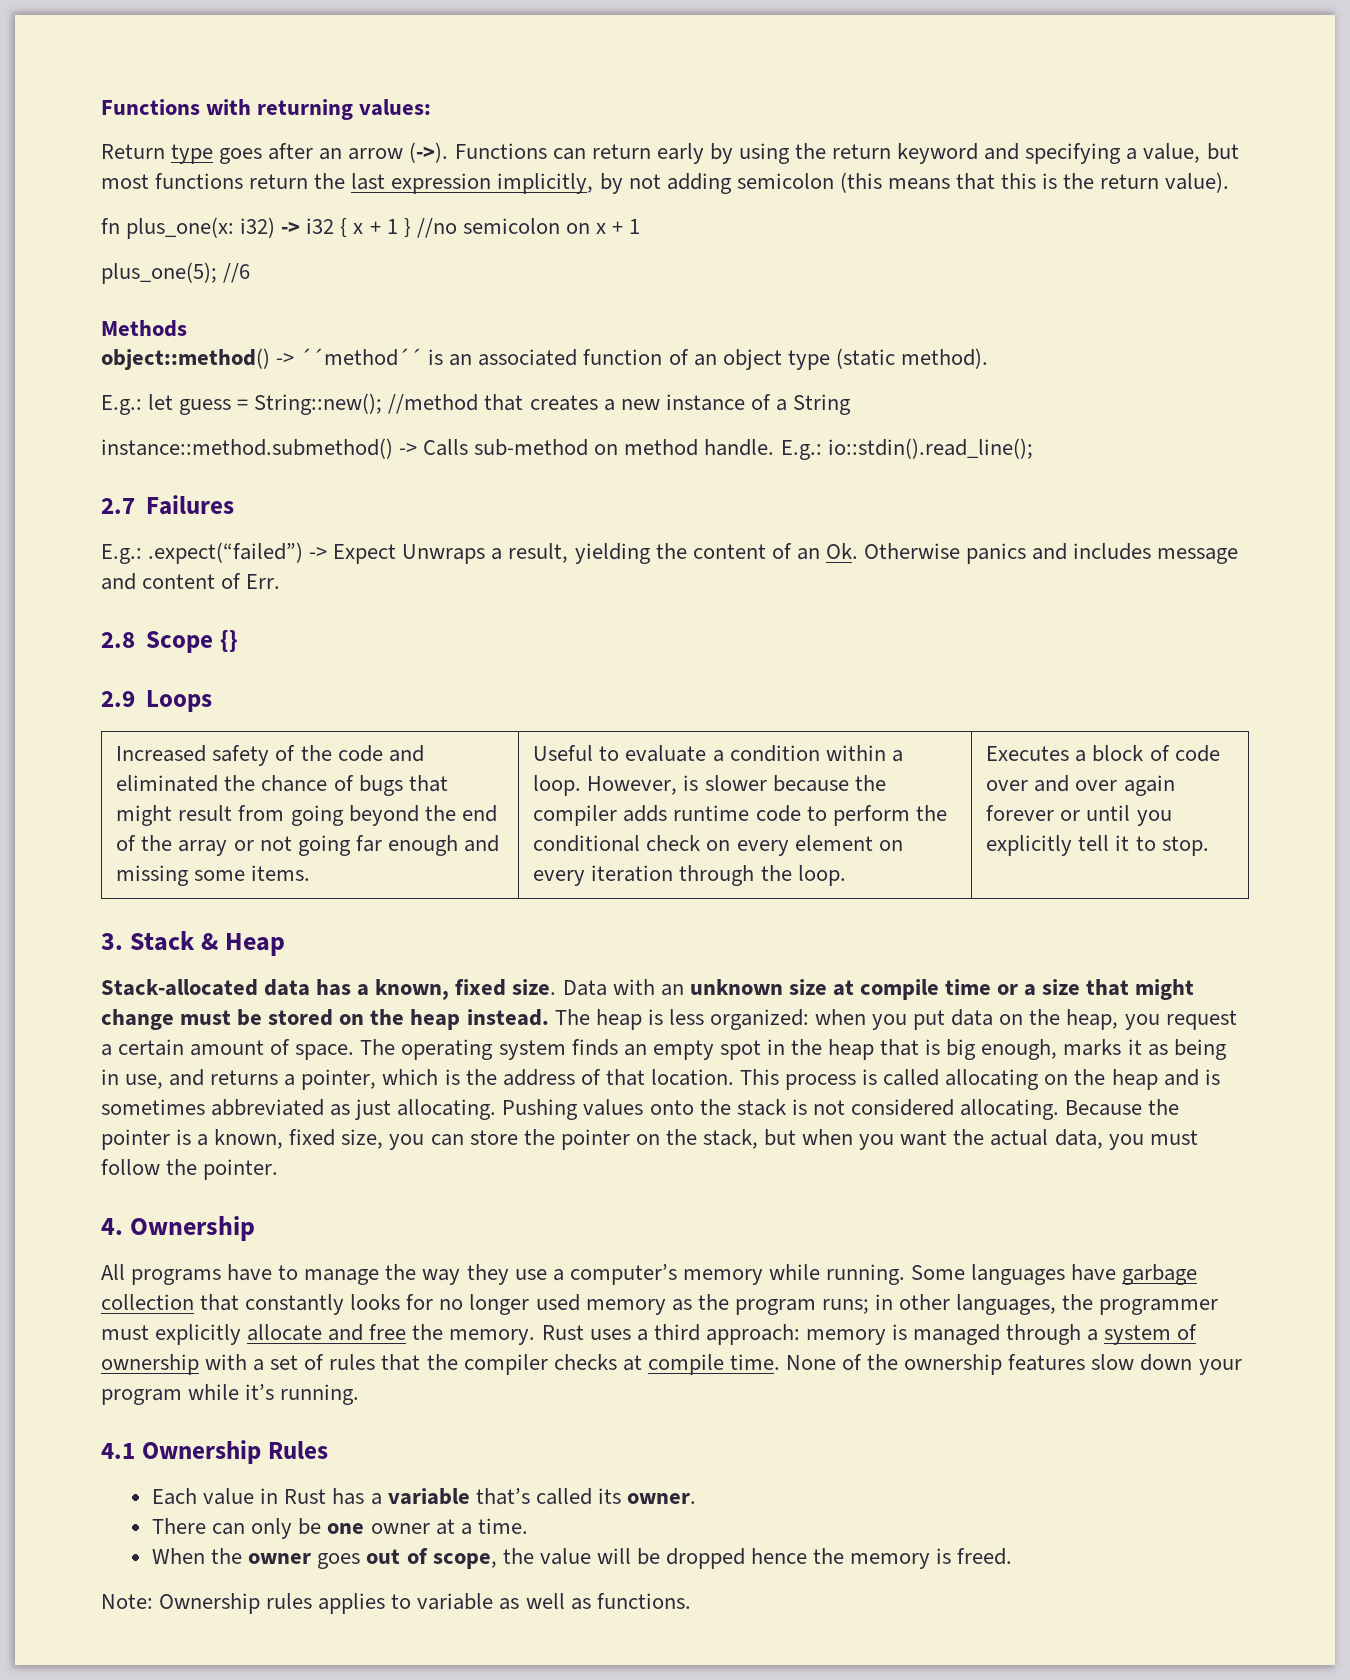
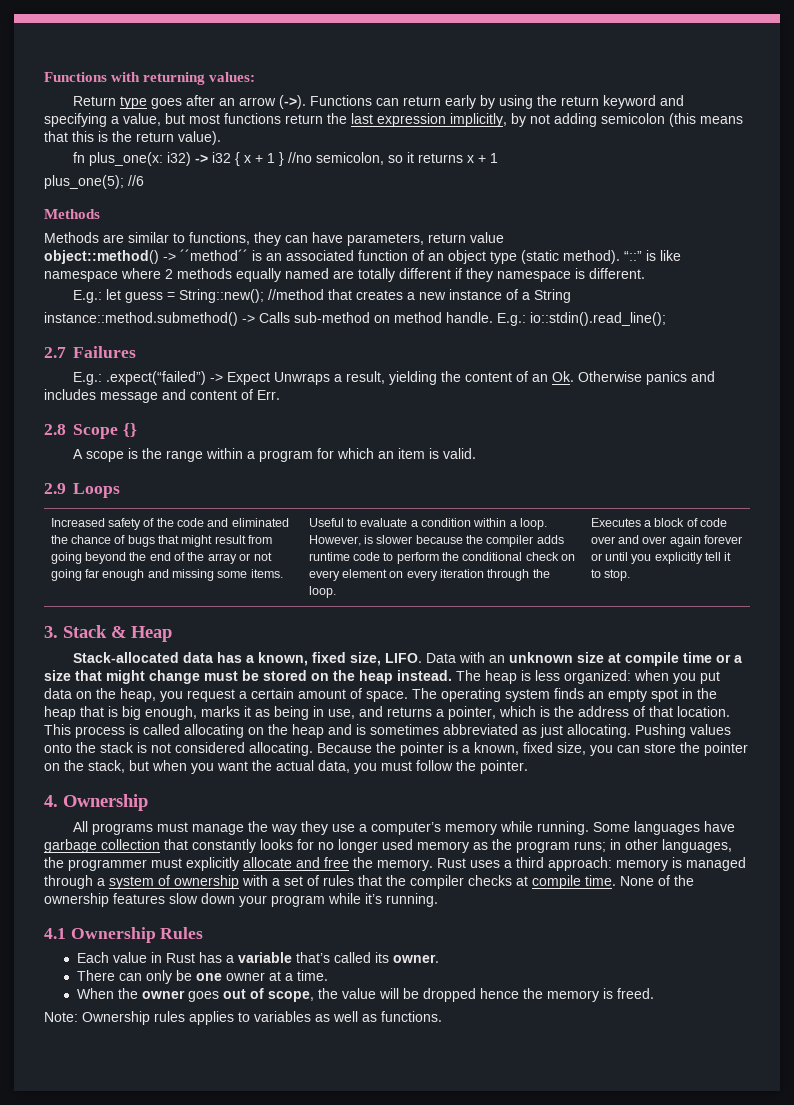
- fn plus_one(x: i32) -> i32 { x + 1 } //no semicolon on x + 1
+ fn plus_one(x: i32) -> i32 { x + 1 } //no semicolon, so it returns x + 1
+ Methods are similar to functions, they can have parameters, return value
+ “::” is like namespace where 2 methods equally named are totally different if they namespace is different.
+ A scope is the range within a program for which an item is valid.
- Stack-allocated data has a known, fixed size.
+ Stack-allocated data has a known, fixed size, LIFO.
- All programs have to manage the way they use a computer’s memory while running.
+ All programs must manage the way they use a computer’s memory while running.
- Note: Ownership rules applies to variable as well as functions.
+ Note: Ownership rules applies to variables as well as functions.

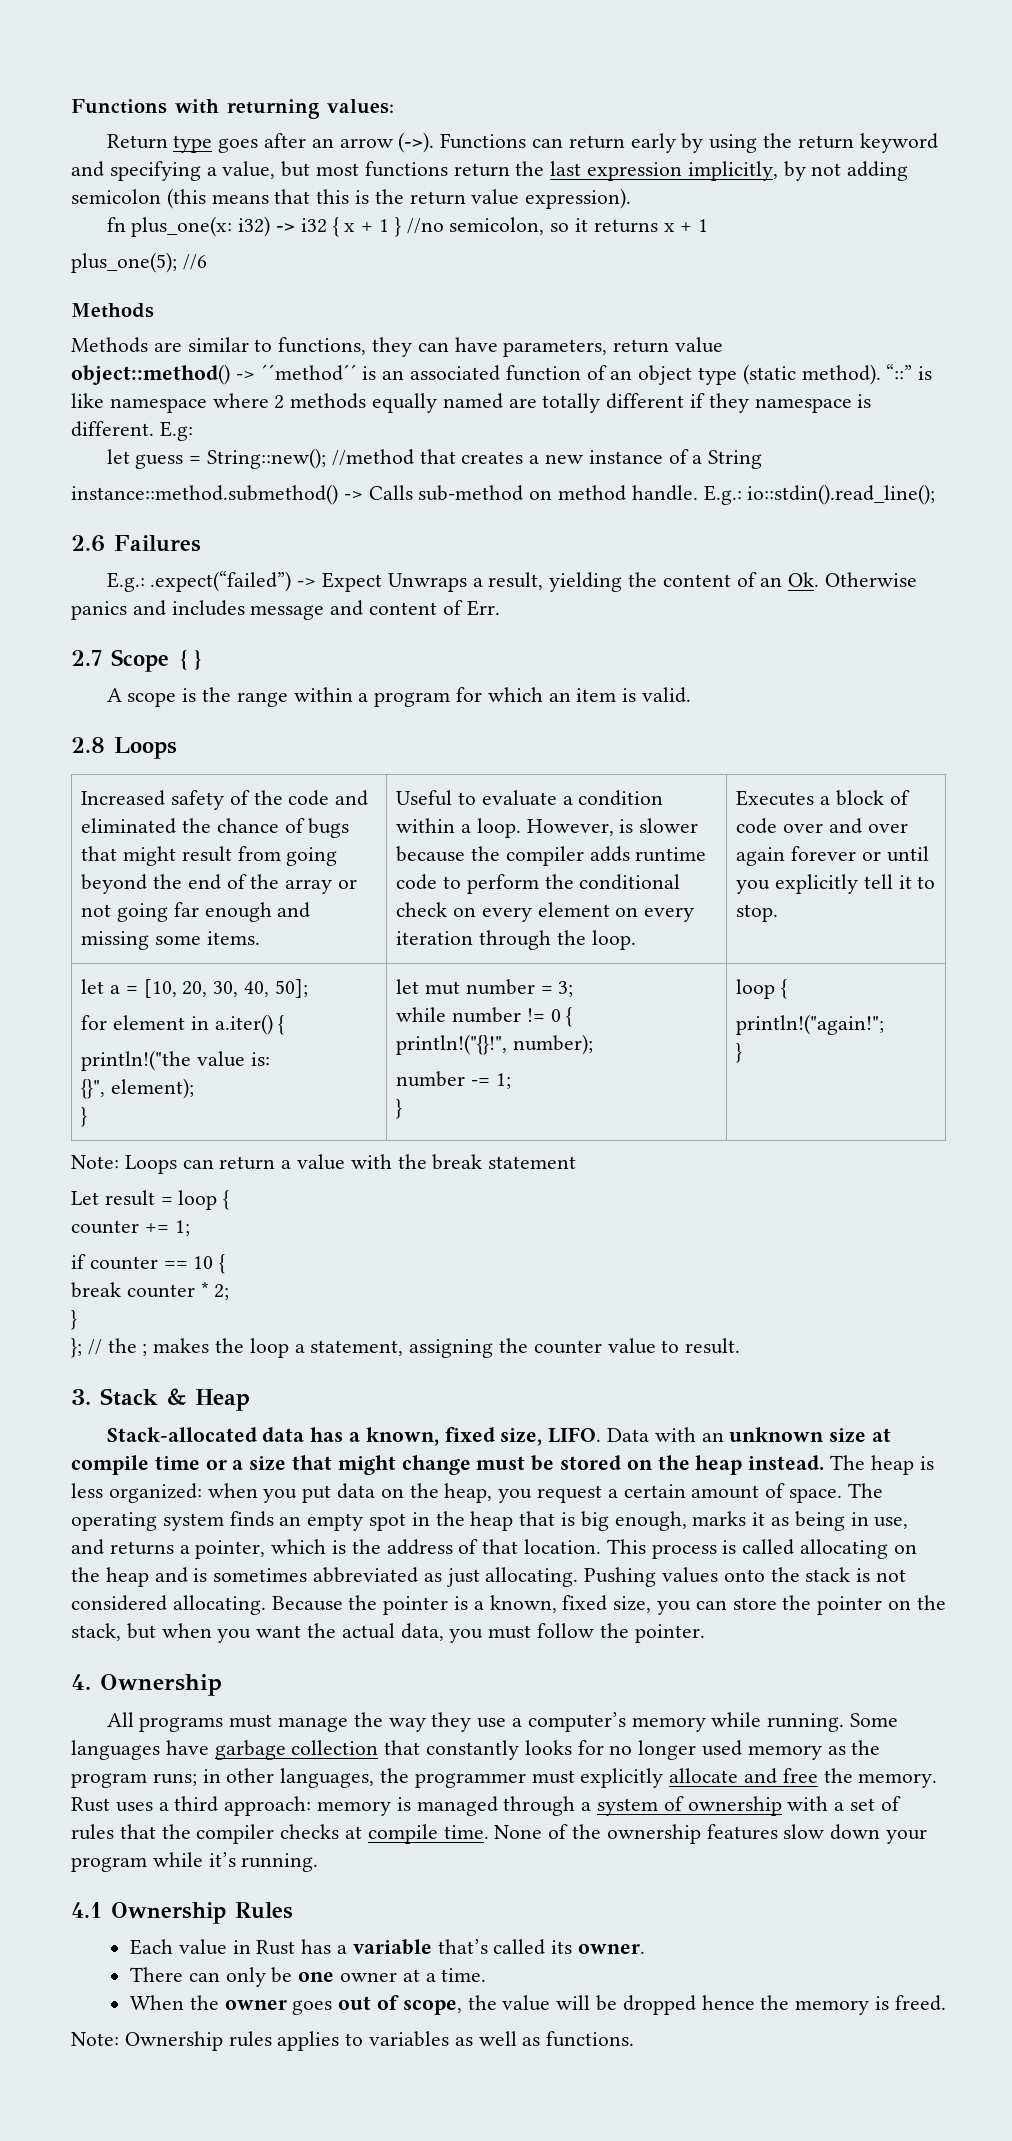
- Functions can return early by using the return keyword and specifying a value, but most functions return the last expression implicitly, by not adding semicolon (this means that this is the return value).
+ Functions can return early by using the return keyword and specifying a value, but most functions return the last expression implicitly, by not adding semicolon (this means that this is the return value expression).
- “::” is like namespace where 2 methods equally named are totally different if they namespace is different.
- E.g.: let guess = String::new(); //method that creates a new instance of a String
+ “::” is like namespace where 2 methods equally named are totally different if they namespace is different. E.g:
+ let guess = String::new(); //method that creates a new instance of a String
- 2.7 Failures
+ 2.6 Failures
- 2.8 Scope {}
+ 2.7 Scope {}
- 2.9 Loops
+ 2.8 Loops
+ let a = [10, 20, 30, 40, 50];
+ for element in a.iter() {
+ println!("the value is:
+ {}", element);
+ } | let mut number = 3;
+ while number != 0 {
+ println!("{}!", number);
+ number -= 1;
+ } | loop {
+ println!("again!";
+ }
+ Note: Loops can return a value with the break statement
+ Let result = loop {
+ counter += 1;
+ if counter == 10 {
+ break counter * 2;
+ }
+ }; // the ; makes the loop a statement, assigning the counter value to result.

